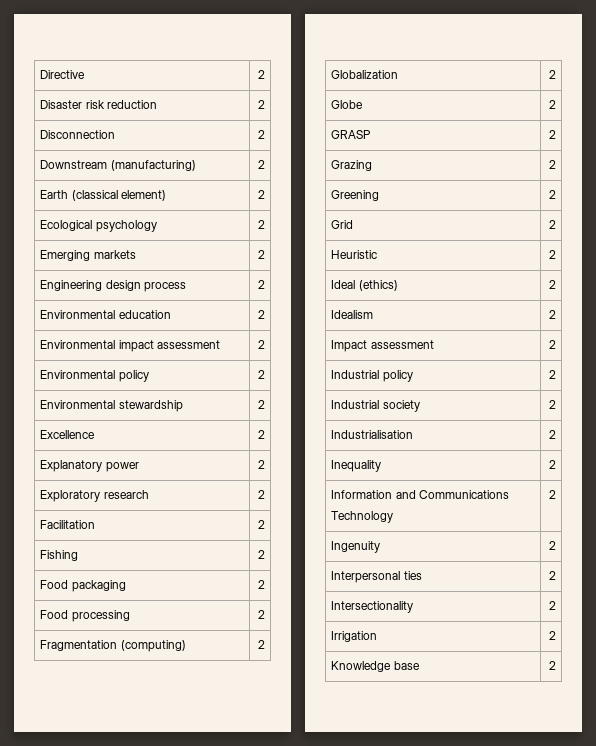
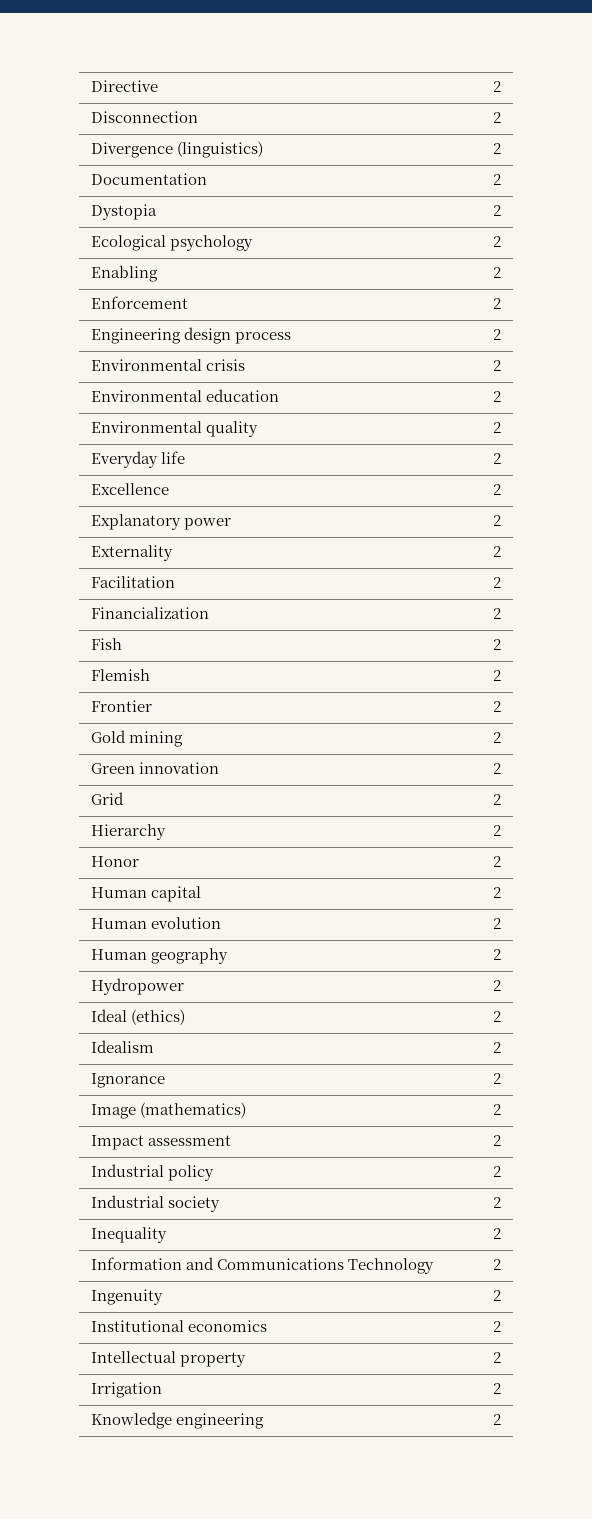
- Disaster risk reduction | 2
- Downstream (manufacturing) | 2
- Earth (classical element) | 2
+ Divergence (linguistics) | 2
+ Documentation | 2
+ Dystopia | 2
- Emerging markets | 2
+ Enabling | 2
+ Enforcement | 2
+ Environmental crisis | 2
- Environmental impact assessment | 2
- Environmental policy | 2
- Environmental stewardship | 2
+ Environmental quality | 2
+ Everyday life | 2
- Exploratory research | 2
+ Externality | 2
- Fishing | 2
- Food packaging | 2
- Food processing | 2
- Fragmentation (computing) | 2
- Globalization | 2
- Globe | 2
- GRASP | 2
- Grazing | 2
- Greening | 2
+ Financialization | 2
+ Fish | 2
+ Flemish | 2
+ Frontier | 2
+ Gold mining | 2
+ Green innovation | 2
  Grid | 2
- Heuristic | 2
+ Hierarchy | 2
+ Honor | 2
+ Human capital | 2
+ Human evolution | 2
+ Human geography | 2
+ Hydropower | 2
+ Ignorance | 2
+ Image (mathematics) | 2
- Industrialisation | 2
- Interpersonal ties | 2
- Intersectionality | 2
+ Institutional economics | 2
+ Intellectual property | 2
- Knowledge base | 2
+ Knowledge engineering | 2

